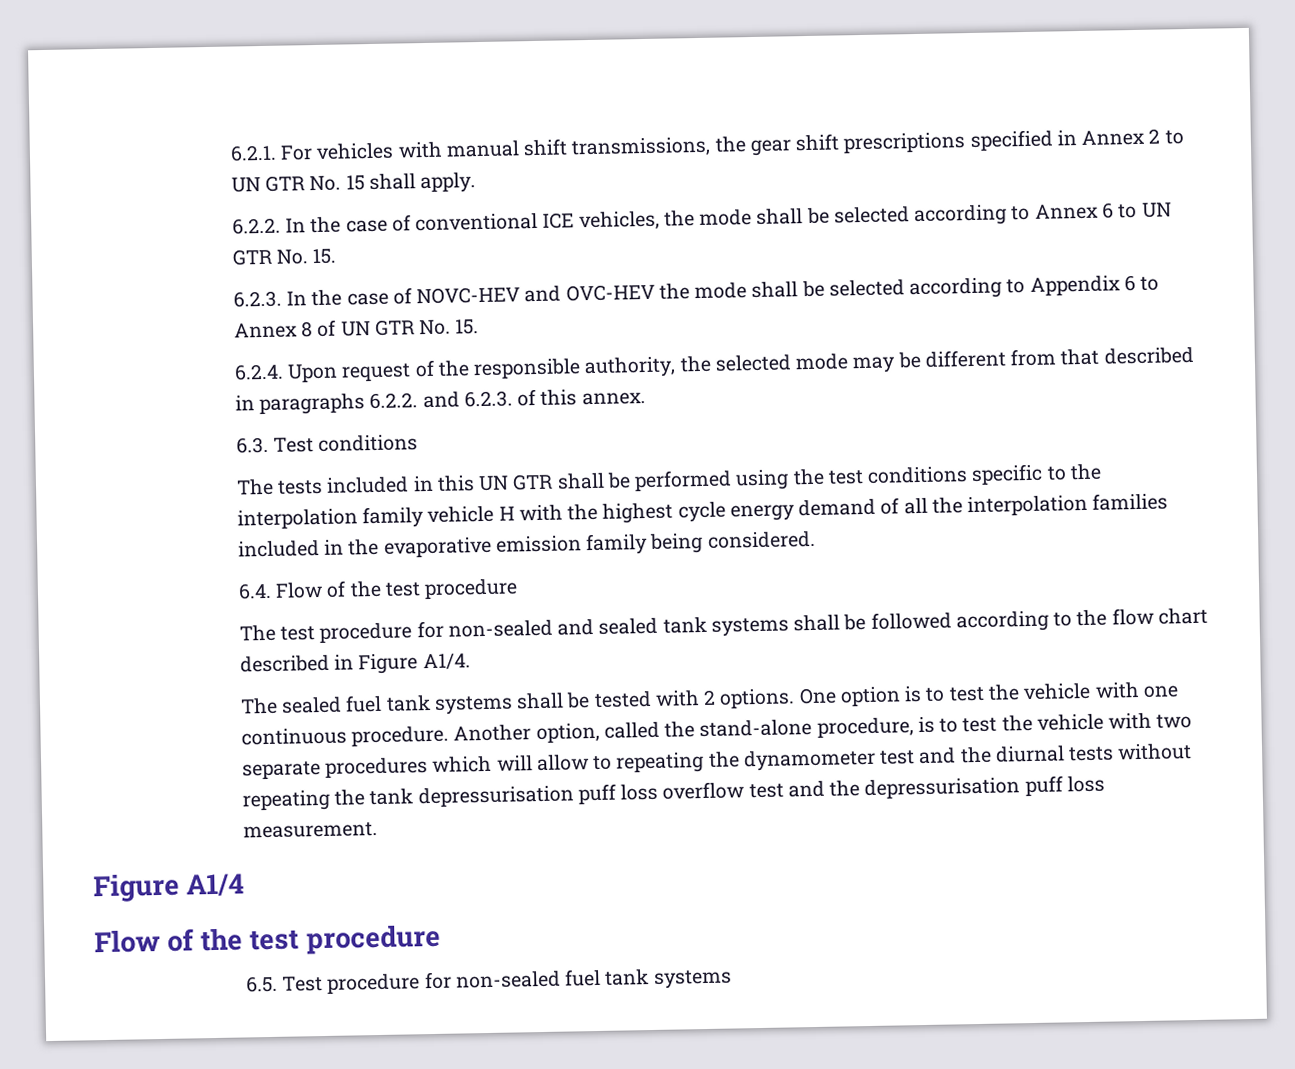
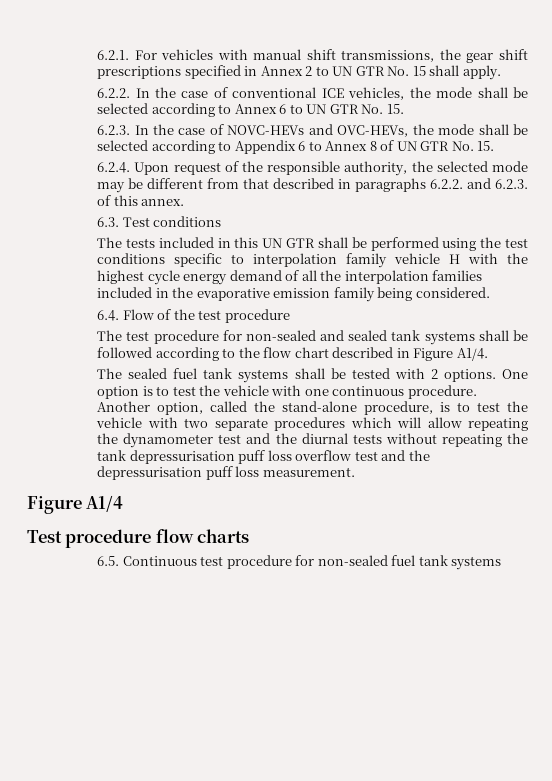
- 6.2.3. In the case of NOVC-HEV and OVC-HEV the mode shall be selected according to Appendix 6 to Annex 8 of UN GTR No. 15.
+ 6.2.3. In the case of NOVC-HEVs and OVC-HEVs, the mode shall be selected according to Appendix 6 to Annex 8 of UN GTR No. 15.
- The tests included in this UN GTR shall be performed using the test conditions specific to the interpolation family vehicle H with the highest cycle energy demand of all the interpolation families included in the evaporative emission family being considered.
+ The tests included in this UN GTR shall be performed using the test conditions specific to interpolation family vehicle H with the highest cycle energy demand of all the interpolation families included in the evaporative emission family being considered.
- Another option, called the stand-alone procedure, is to test the vehicle with two separate procedures which will allow to repeating the dynamometer test and the diurnal tests without repeating the tank depressurisation puff loss overflow test and the depressurisation puff loss measurement.
+ Another option, called the stand-alone procedure, is to test the vehicle with two separate procedures which will allow repeating the dynamometer test and the diurnal tests without repeating the tank depressurisation puff loss overflow test and the depressurisation puff loss measurement.
  Figure A1/4
- Flow of the test procedure
+ Test procedure flow charts
- 6.5. Test procedure for non-sealed fuel tank systems
+ 6.5. Continuous test procedure for non-sealed fuel tank systems

